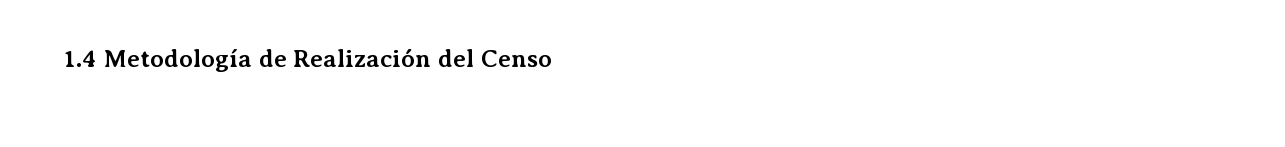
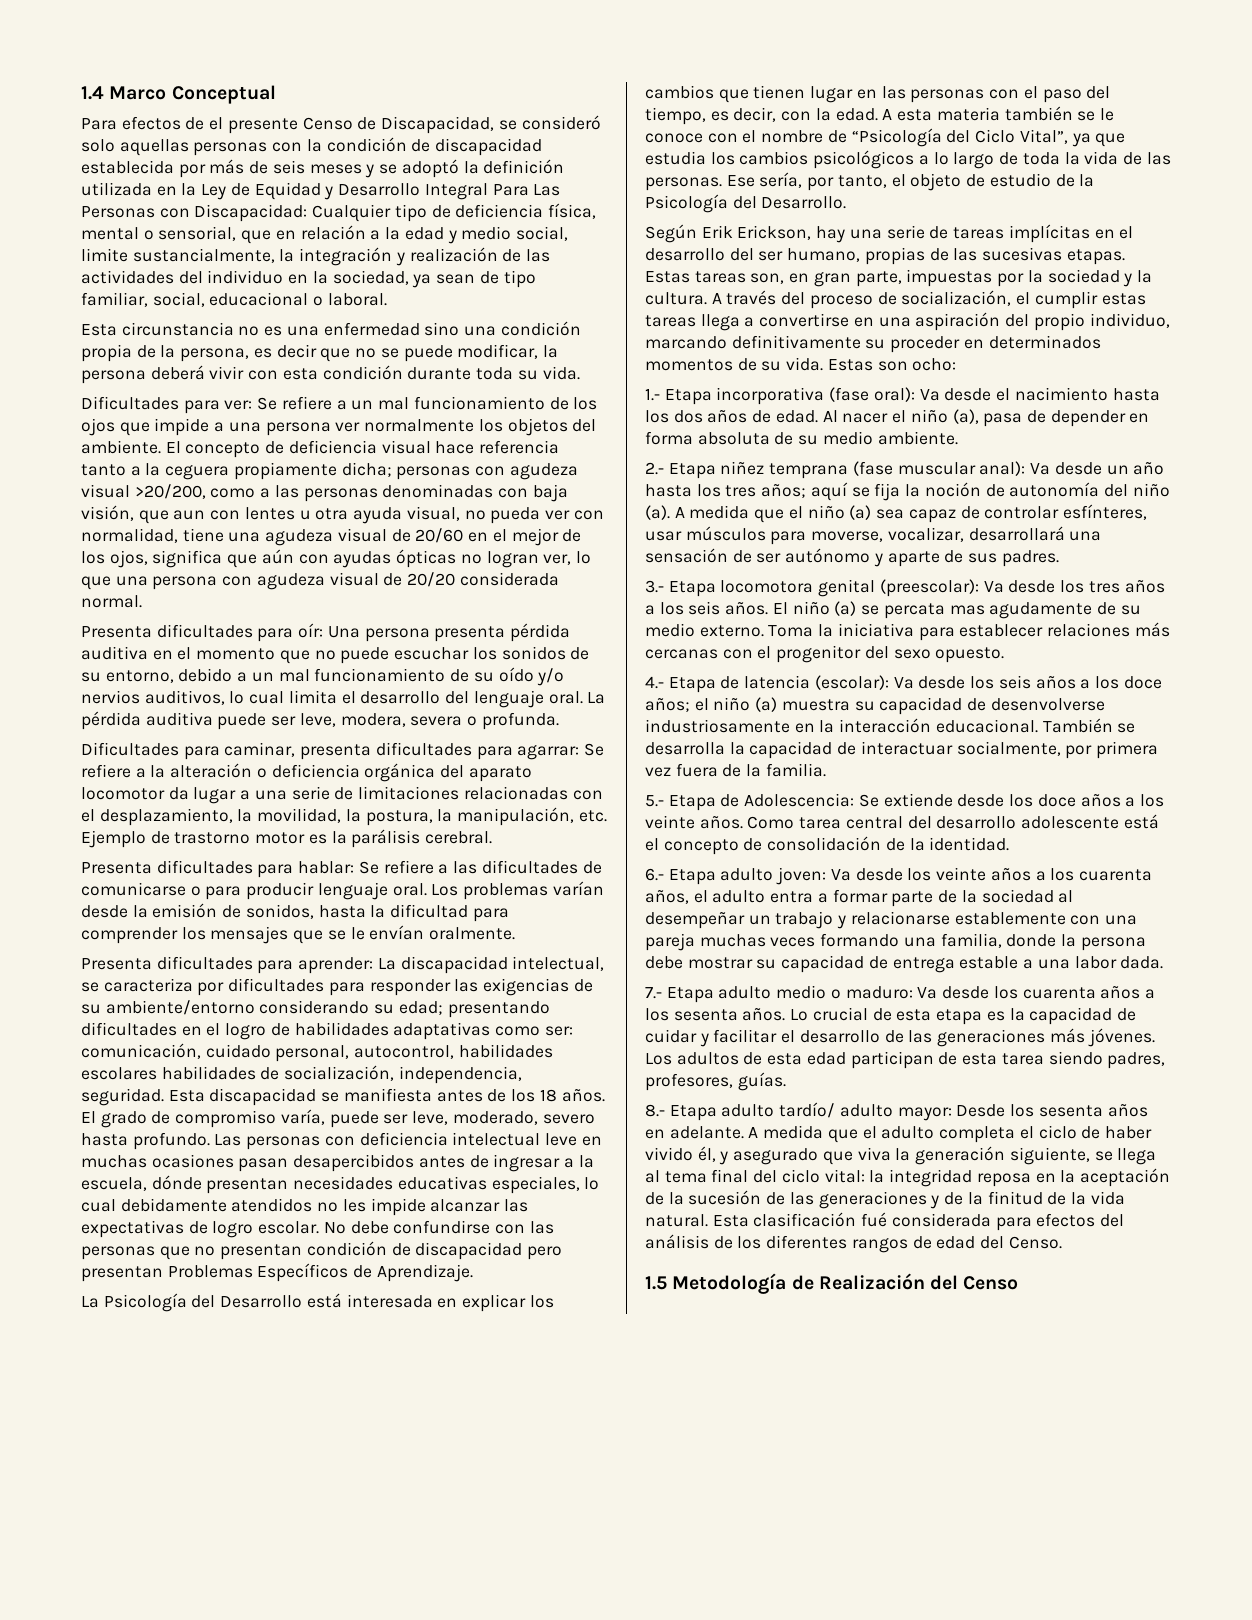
- 1.4 Metodología de Realización del Censo
+ 1.4 Marco Conceptual
+ Para efectos de el presente Censo de Discapacidad, se consideró solo aquellas personas con la condición de discapacidad establecida por más de seis meses y se adoptó la definición utilizada en la Ley de Equidad y Desarrollo Integral Para Las Personas con Discapacidad: Cualquier tipo de deficiencia física, mental o sensorial, que en relación a la edad y medio social, limite sustancialmente, la integración y realización de las actividades del individuo en la sociedad, ya sean de tipo familiar, social, educacional o laboral.
+ Esta circunstancia no es una enfermedad sino una condición propia de la persona, es decir que no se puede modificar, la persona deberá vivir con esta condición durante toda su vida.
+ Dificultades para ver: Se refiere a un mal funcionamiento de los ojos que impide a una persona ver normalmente los objetos del ambiente. El concepto de deficiencia visual hace referencia tanto a la ceguera propiamente dicha; personas con agudeza visual >20/200, como a las personas denominadas con baja visión, que aun con lentes u otra ayuda visual, no pueda ver con normalidad, tiene una agudeza visual de 20/60 en el mejor de los ojos, significa que aún con ayudas ópticas no logran ver, lo que una persona con agudeza visual de 20/20 considerada normal.
+ Presenta dificultades para oír: Una persona presenta pérdida auditiva en el momento que no puede escuchar los sonidos de su entorno, debido a un mal funcionamiento de su oído y/o nervios auditivos, lo cual limita el desarrollo del lenguaje oral. La pérdida auditiva puede ser leve, modera, severa o profunda.
+ Dificultades para caminar, presenta dificultades para agarrar: Se refiere a la alteración o deficiencia orgánica del aparato locomotor da lugar a una serie de limitaciones relacionadas con el desplazamiento, la movilidad, la postura, la manipulación, etc. Ejemplo de trastorno motor es la parálisis cerebral.
+ Presenta dificultades para hablar: Se refiere a las dificultades de comunicarse o para producir lenguaje oral. Los problemas varían desde la emisión de sonidos, hasta la dificultad para comprender los mensajes que se le envían oralmente.
+ Presenta dificultades para aprender: La discapacidad intelectual, se caracteriza por dificultades para responder las exigencias de su ambiente/entorno considerando su edad; presentando dificultades en el logro de habilidades adaptativas como ser: comunicación, cuidado personal, autocontrol, habilidades escolares habilidades de socialización, independencia, seguridad. Esta discapacidad se manifiesta antes de los 18 años. El grado de compromiso varía, puede ser leve, moderado, severo hasta profundo. Las personas con deficiencia intelectual leve en muchas ocasiones pasan desapercibidos antes de ingresar a la escuela, dónde presentan necesidades educativas especiales, lo cual debidamente atendidos no les impide alcanzar las expectativas de logro escolar. No debe confundirse con las personas que no presentan condición de discapacidad pero presentan Problemas Específicos de Aprendizaje.
+ La Psicología del Desarrollo está interesada en explicar los cambios que tienen lugar en las personas con el paso del tiempo, es decir, con la edad. A esta materia también se le conoce con el nombre de “Psicología del Ciclo Vital”, ya que estudia los cambios psicológicos a lo largo de toda la vida de las personas. Ese sería, por tanto, el objeto de estudio de la Psicología del Desarrollo.
+ Según Erik Erickson, hay una serie de tareas implícitas en el desarrollo del ser humano, propias de las sucesivas etapas. Estas tareas son, en gran parte, impuestas por la sociedad y la cultura. A través del proceso de socialización, el cumplir estas tareas llega a convertirse en una aspiración del propio individuo, marcando definitivamente su proceder en determinados momentos de su vida. Estas son ocho:
+ 1.- Etapa incorporativa (fase oral): Va desde el nacimiento hasta los dos años de edad. Al nacer el niño (a), pasa de depender en forma absoluta de su medio ambiente.
+ 2.- Etapa niñez temprana (fase muscular anal): Va desde un año hasta los tres años; aquí se fija la noción de autonomía del niño (a). A medida que el niño (a) sea capaz de controlar esfínteres, usar músculos para moverse, vocalizar, desarrollará una sensación de ser autónomo y aparte de sus padres.
+ 3.- Etapa locomotora genital (preescolar): Va desde los tres años a los seis años. El niño (a) se percata mas agudamente de su medio externo. Toma la iniciativa para establecer relaciones más cercanas con el progenitor del sexo opuesto.
+ 4.- Etapa de latencia (escolar): Va desde los seis años a los doce años; el niño (a) muestra su capacidad de desenvolverse industriosamente en la interacción educacional. También se desarrolla la capacidad de interactuar socialmente, por primera vez fuera de la familia.
+ 5.- Etapa de Adolescencia: Se extiende desde los doce años a los veinte años. Como tarea central del desarrollo adolescente está el concepto de consolidación de la identidad.
+ 6.- Etapa adulto joven: Va desde los veinte años a los cuarenta años, el adulto entra a formar parte de la sociedad al desempeñar un trabajo y relacionarse establemente con una pareja muchas veces formando una familia, donde la persona debe mostrar su capacidad de entrega estable a una labor dada.
+ 7.- Etapa adulto medio o maduro: Va desde los cuarenta años a los sesenta años. Lo crucial de esta etapa es la capacidad de cuidar y facilitar el desarrollo de las generaciones más jóvenes. Los adultos de esta edad participan de esta tarea siendo padres, profesores, guías.
+ 8.- Etapa adulto tardío/ adulto mayor: Desde los sesenta años en adelante. A medida que el adulto completa el ciclo de haber vivido él, y asegurado que viva la generación siguiente, se llega al tema final del ciclo vital: la integridad reposa en la aceptación de la sucesión de las generaciones y de la finitud de la vida natural. Esta clasificación fué considerada para efectos del análisis de los diferentes rangos de edad del Censo.
+ 1.5 Metodología de Realización del Censo

